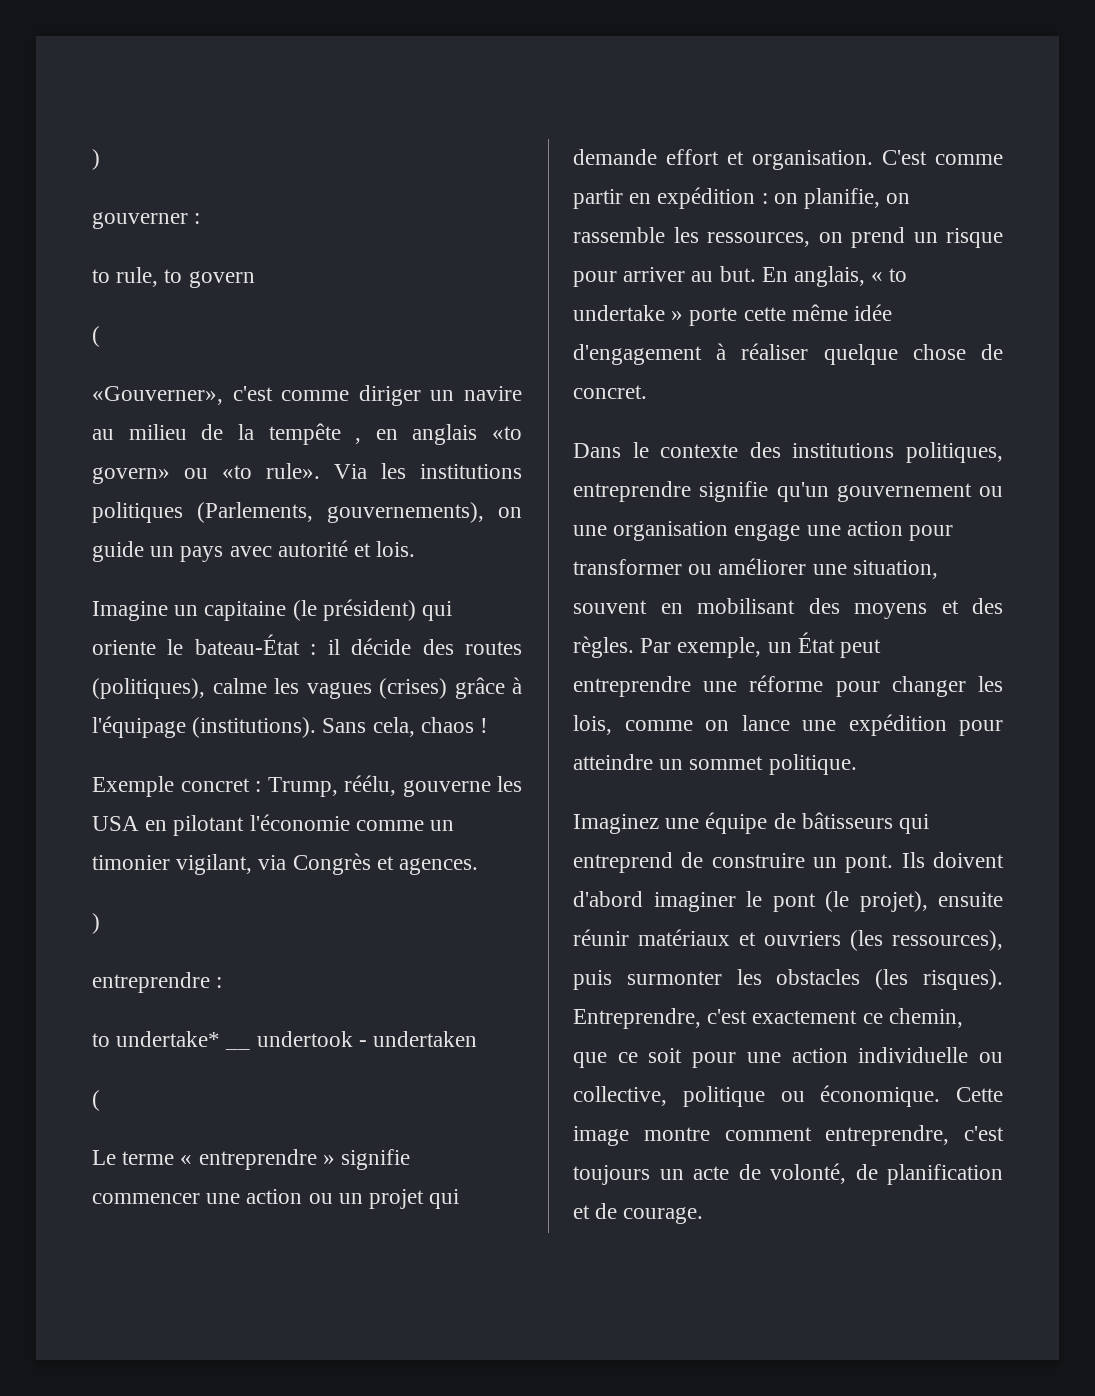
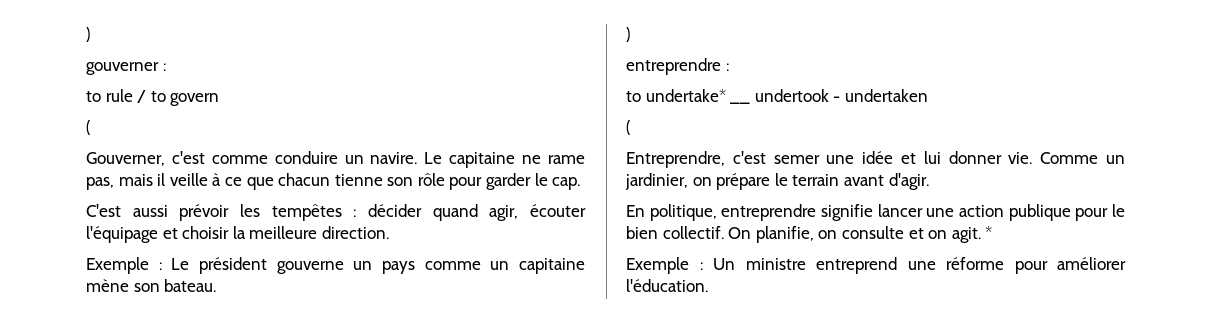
- to rule, to govern
+ to rule / to govern
- «Gouverner», c'est comme diriger un navire au milieu de la tempête , en anglais «to govern» ou «to rule». Via les institutions politiques (Parlements, gouvernements), on guide un pays avec autorité et lois.
- Imagine un capitaine (le président) qui oriente le bateau-État : il décide des routes (politiques), calme les vagues (crises) grâce à l'équipage (institutions). Sans cela, chaos !
- Exemple concret : Trump, réélu, gouverne les USA en pilotant l'économie comme un timonier vigilant, via Congrès et agences.
+ Gouverner, c'est comme conduire un navire. Le capitaine ne rame pas, mais il veille à ce que chacun tienne son rôle pour garder le cap.
+ C'est aussi prévoir les tempêtes : décider quand agir, écouter l'équipage et choisir la meilleure direction.
+ Exemple : Le président gouverne un pays comme un capitaine mène son bateau.
- Le terme « entreprendre » signifie commencer une action ou un projet qui demande effort et organisation. C'est comme partir en expédition : on planifie, on rassemble les ressources, on prend un risque pour arriver au but. En anglais, « to undertake » porte cette même idée d'engagement à réaliser quelque chose de concret.
- Dans le contexte des institutions politiques, entreprendre signifie qu'un gouvernement ou une organisation engage une action pour transformer ou améliorer une situation, souvent en mobilisant des moyens et des règles. Par exemple, un État peut entreprendre une réforme pour changer les lois, comme on lance une expédition pour atteindre un sommet politique.
- Imaginez une équipe de bâtisseurs qui entreprend de construire un pont. Ils doivent d'abord imaginer le pont (le projet), ensuite réunir matériaux et ouvriers (les ressources), puis surmonter les obstacles (les risques). Entreprendre, c'est exactement ce chemin, que ce soit pour une action individuelle ou collective, politique ou économique. Cette image montre comment entreprendre, c'est toujours un acte de volonté, de planification et de courage.
+ Entreprendre, c'est semer une idée et lui donner vie. Comme un jardinier, on prépare le terrain avant d'agir.
+ En politique, entreprendre signifie lancer une action publique pour le bien collectif. On planifie, on consulte et on agit. *
+ Exemple : Un ministre entreprend une réforme pour améliorer l'éducation.

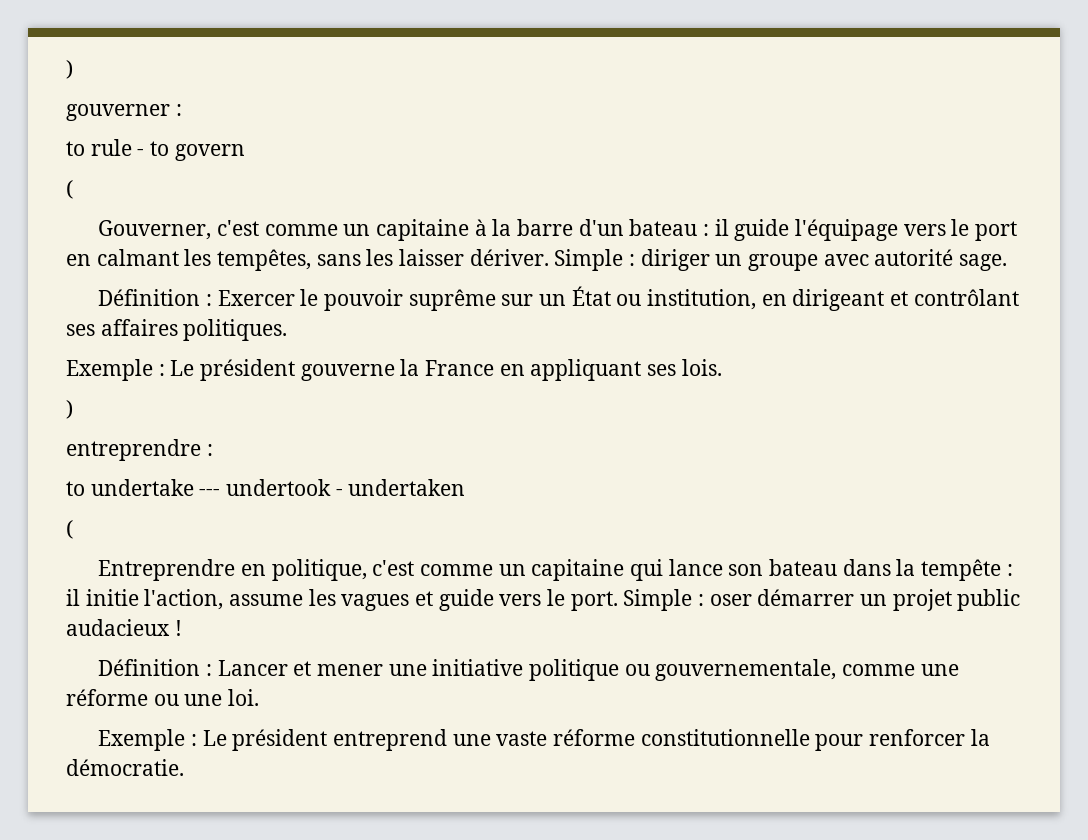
- to rule / to govern
+ to rule - to govern
- Gouverner, c'est comme conduire un navire. Le capitaine ne rame pas, mais il veille à ce que chacun tienne son rôle pour garder le cap.
- C'est aussi prévoir les tempêtes : décider quand agir, écouter l'équipage et choisir la meilleure direction.
+ Gouverner, c'est comme un capitaine à la barre d'un bateau : il guide l'équipage vers le port en calmant les tempêtes, sans les laisser dériver. Simple : diriger un groupe avec autorité sage.
+ Définition : Exercer le pouvoir suprême sur un État ou institution, en dirigeant et contrôlant ses affaires politiques.
- Exemple : Le président gouverne un pays comme un capitaine mène son bateau.
+ Exemple : Le président gouverne la France en appliquant ses lois.
- to undertake* __ undertook - undertaken
+ to undertake --- undertook - undertaken
- Entreprendre, c'est semer une idée et lui donner vie. Comme un jardinier, on prépare le terrain avant d'agir.
- En politique, entreprendre signifie lancer une action publique pour le bien collectif. On planifie, on consulte et on agit. *
- Exemple : Un ministre entreprend une réforme pour améliorer l'éducation.
+ Entreprendre en politique, c'est comme un capitaine qui lance son bateau dans la tempête : il initie l'action, assume les vagues et guide vers le port. Simple : oser démarrer un projet public audacieux !
+ Définition : Lancer et mener une initiative politique ou gouvernementale, comme une réforme ou une loi.
+ Exemple : Le président entreprend une vaste réforme constitutionnelle pour renforcer la démocratie.

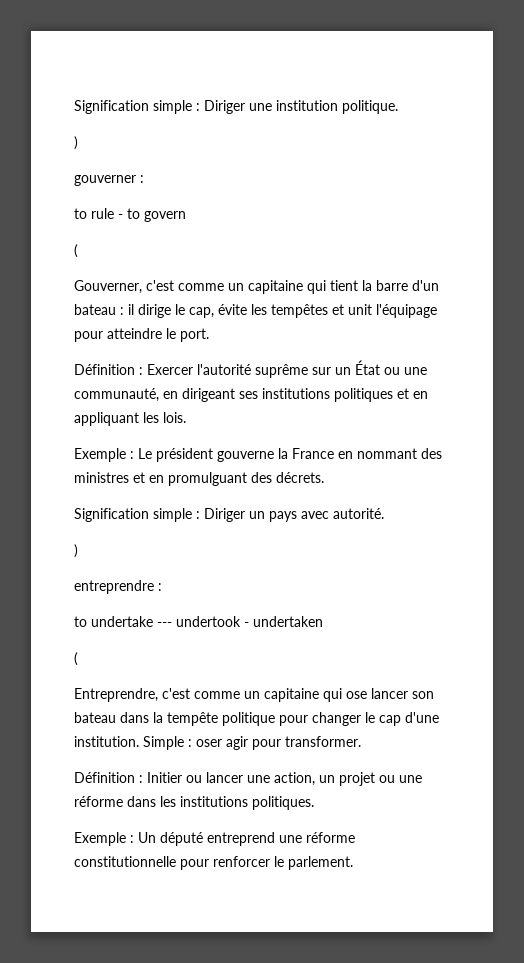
+ Signification simple : Diriger une institution politique.
- Gouverner, c'est comme un capitaine à la barre d'un bateau : il guide l'équipage vers le port en calmant les tempêtes, sans les laisser dériver. Simple : diriger un groupe avec autorité sage.
+ Gouverner, c'est comme un capitaine qui tient la barre d'un bateau : il dirige le cap, évite les tempêtes et unit l'équipage pour atteindre le port.
- Définition : Exercer le pouvoir suprême sur un État ou institution, en dirigeant et contrôlant ses affaires politiques.
+ Définition : Exercer l'autorité suprême sur un État ou une communauté, en dirigeant ses institutions politiques et en appliquant les lois.
- Exemple : Le président gouverne la France en appliquant ses lois.
+ Exemple : Le président gouverne la France en nommant des ministres et en promulguant des décrets.
+ Signification simple : Diriger un pays avec autorité.
- Entreprendre en politique, c'est comme un capitaine qui lance son bateau dans la tempête : il initie l'action, assume les vagues et guide vers le port. Simple : oser démarrer un projet public audacieux !
- Définition : Lancer et mener une initiative politique ou gouvernementale, comme une réforme ou une loi.
- Exemple : Le président entreprend une vaste réforme constitutionnelle pour renforcer la démocratie.
+ Entreprendre, c'est comme un capitaine qui ose lancer son bateau dans la tempête politique pour changer le cap d'une institution. Simple : oser agir pour transformer.
+ Définition : Initier ou lancer une action, un projet ou une réforme dans les institutions politiques.
+ Exemple : Un député entreprend une réforme constitutionnelle pour renforcer le parlement.

